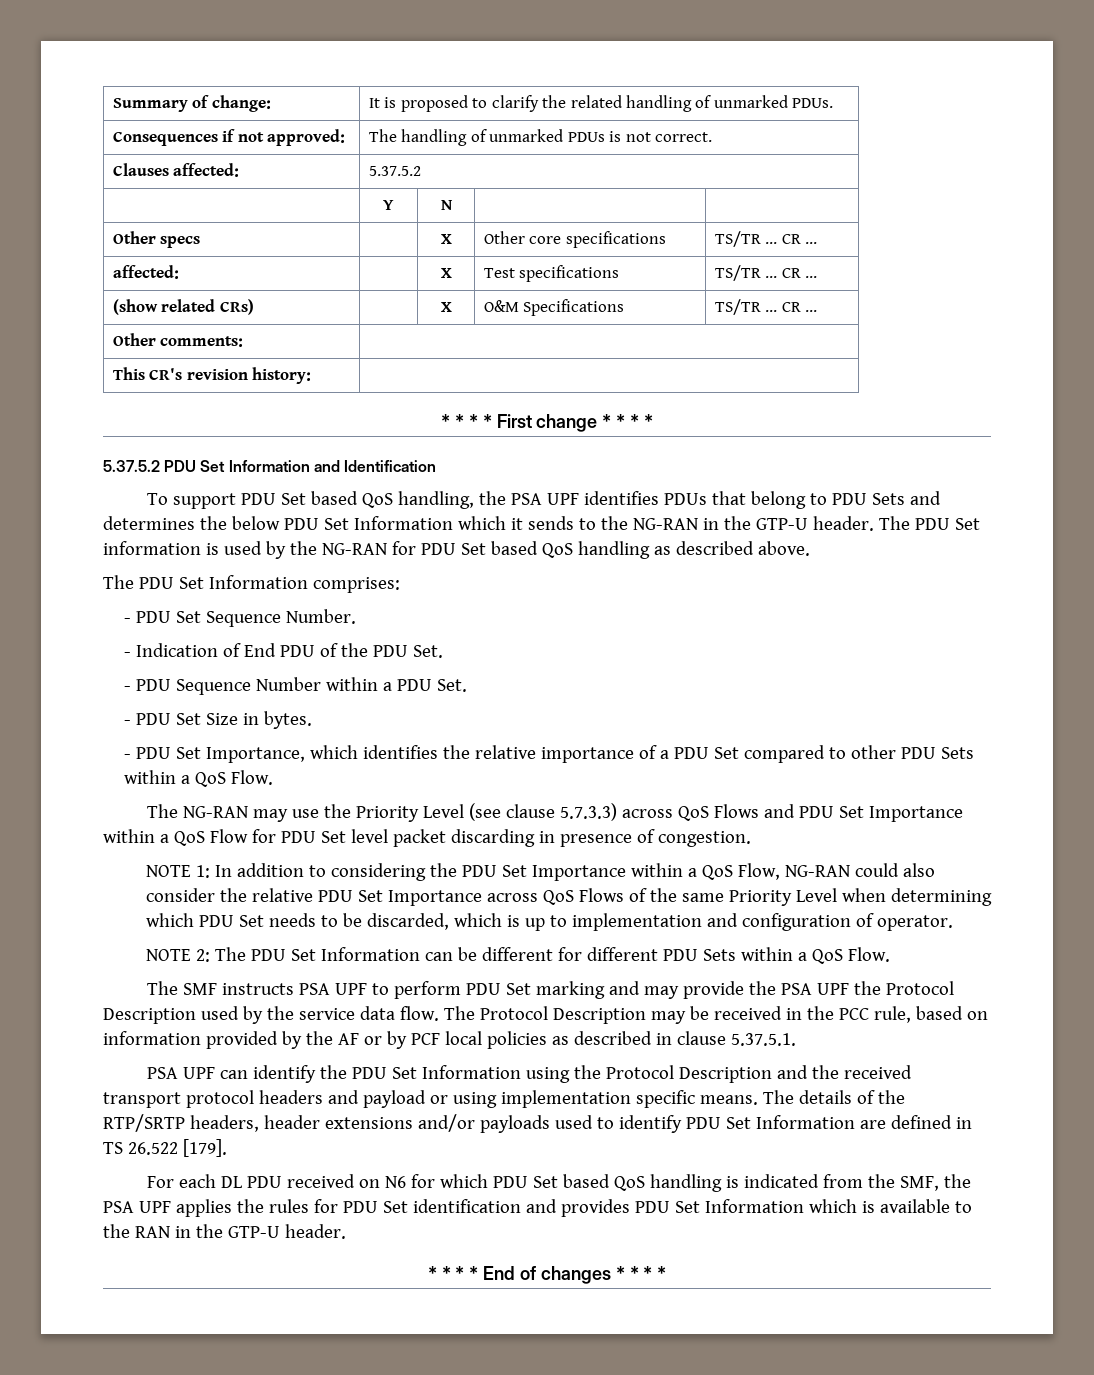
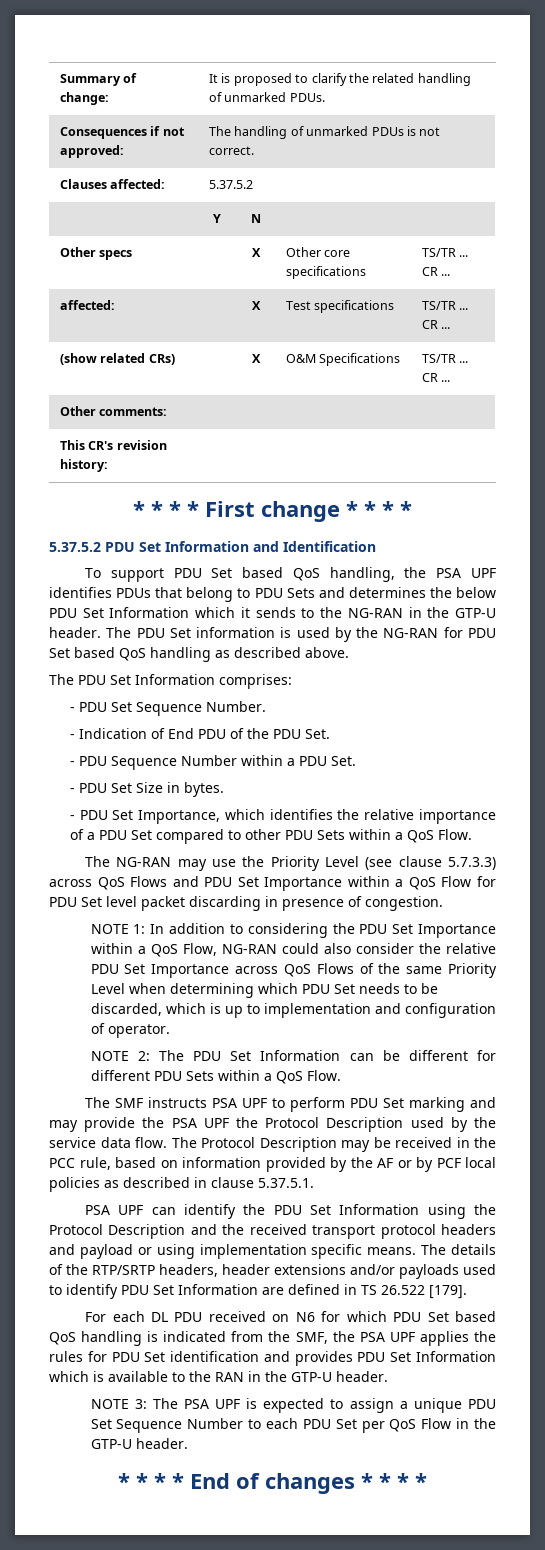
+ NOTE 3: The PSA UPF is expected to assign a unique PDU Set Sequence Number to each PDU Set per QoS Flow in the GTP-U header.

